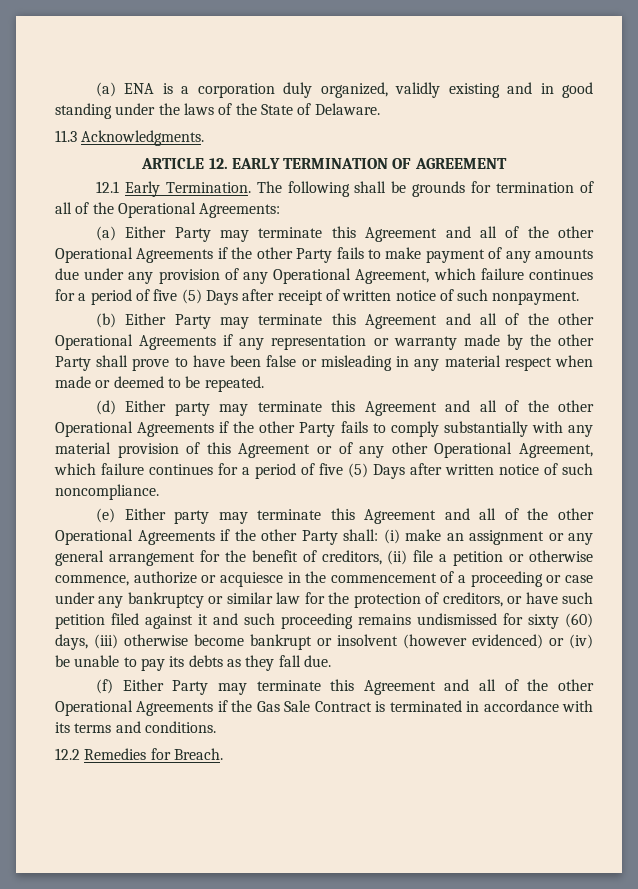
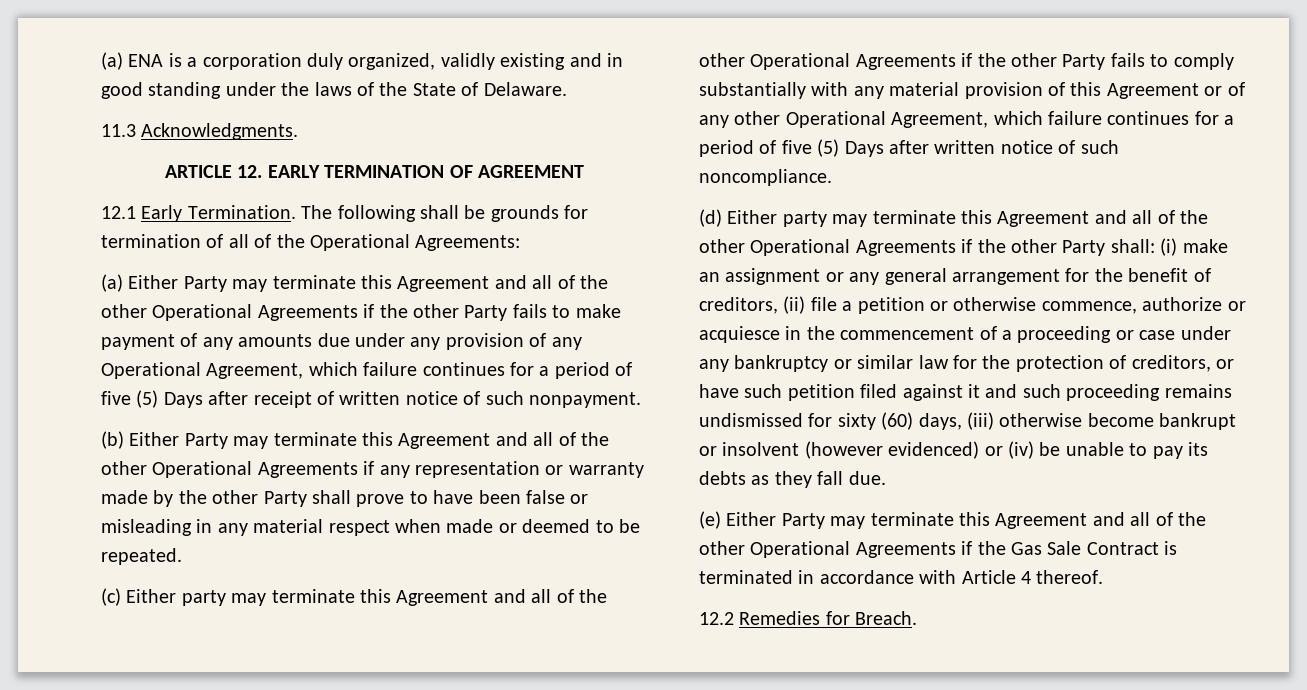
- (d) Either party may terminate this Agreement and all of the other Operational Agreements if the other Party fails to comply substantially with any material provision of this Agreement or of any other Operational Agreement, which failure continues for a period of five (5) Days after written notice of such noncompliance.
+ (c) Either party may terminate this Agreement and all of the other Operational Agreements if the other Party fails to comply substantially with any material provision of this Agreement or of any other Operational Agreement, which failure continues for a period of five (5) Days after written notice of such noncompliance.
- (e) Either party may terminate this Agreement and all of the other Operational Agreements if the other Party shall:
+ (d) Either party may terminate this Agreement and all of the other Operational Agreements if the other Party shall:
- (f) Either Party may terminate this Agreement and all of the other Operational Agreements if the Gas Sale Contract is terminated in accordance with its terms and conditions.
+ (e) Either Party may terminate this Agreement and all of the other Operational Agreements if the Gas Sale Contract is terminated in accordance with Article 4 thereof.

